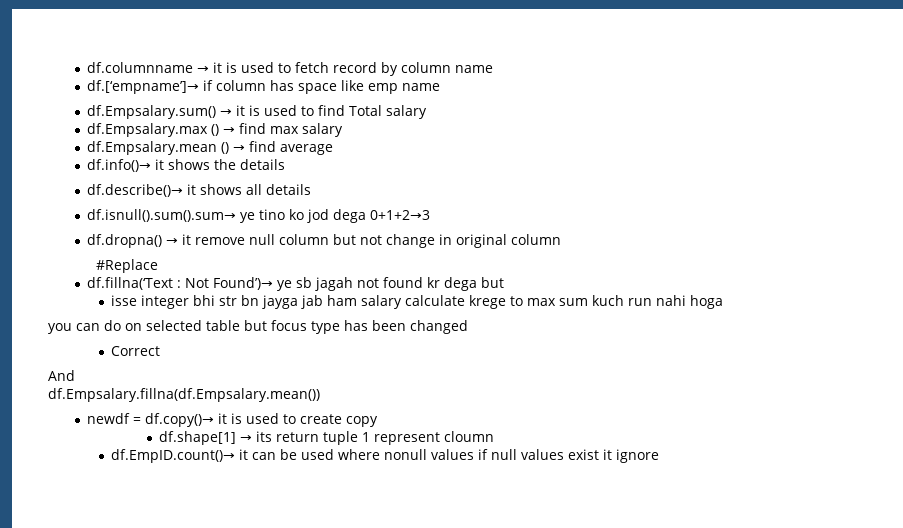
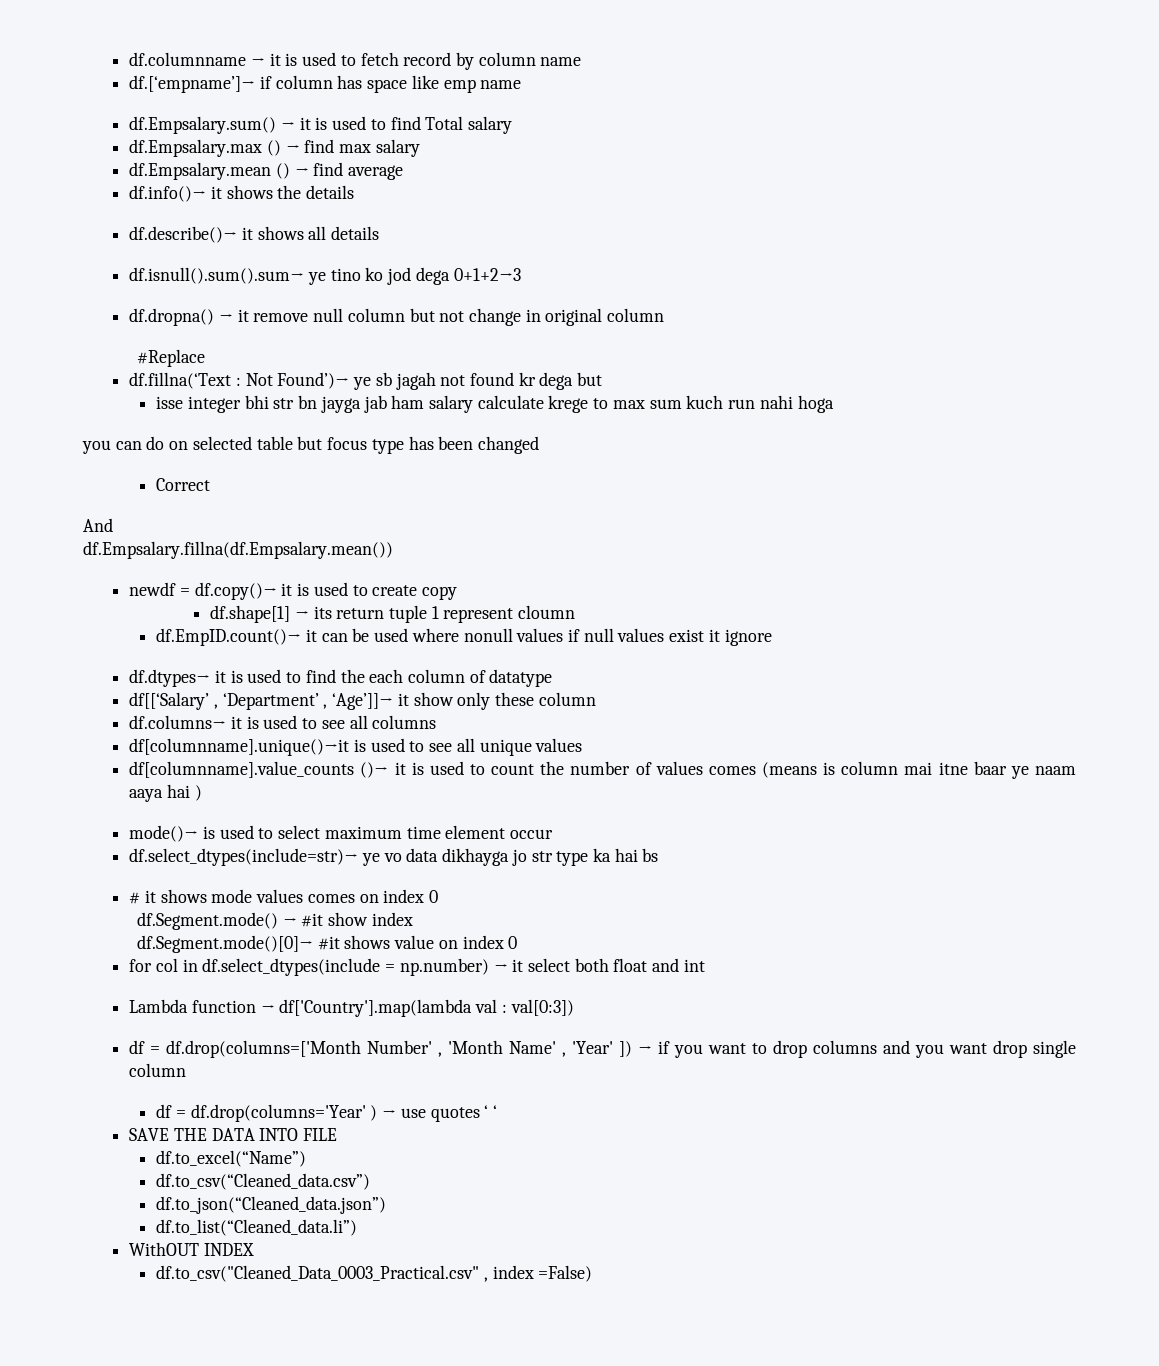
+ df.dtypes→ it is used to find the each column of datatype
+ df[[‘Salary’ , ‘Department’ , ‘Age’]]→ it show only these column
+ df.columns→ it is used to see all columns
+ df[columnname].unique()→it is used to see all unique values
+ df[columnname].value_counts ()→ it is used to count the number of values comes (means is column mai itne baar ye naam aaya hai )
+ mode()→ is used to select maximum time element occur
+ df.select_dtypes(include=str)→ ye vo data dikhayga jo str type ka hai bs
+ # it shows mode values comes on index 0
+ df.Segment.mode() → #it show index
+ df.Segment.mode()[0]→ #it shows value on index 0
+ for col in df.select_dtypes(include = np.number) → it select both float and int
+ Lambda function → df['Country'].map(lambda val : val[0:3])
+ df = df.drop(columns=['Month Number' , 'Month Name' , 'Year' ]) → if you want to drop columns and you want drop single column
+ df = df.drop(columns='Year' ) → use quotes ‘ ‘
+ SAVE THE DATA INTO FILE
+ df.to_excel(“Name”)
+ df.to_csv(“Cleaned_data.csv”)
+ df.to_json(“Cleaned_data.json”)
+ df.to_list(“Cleaned_data.li”)
+ WithOUT INDEX
+ df.to_csv("Cleaned_Data_0003_Practical.csv" , index =False)

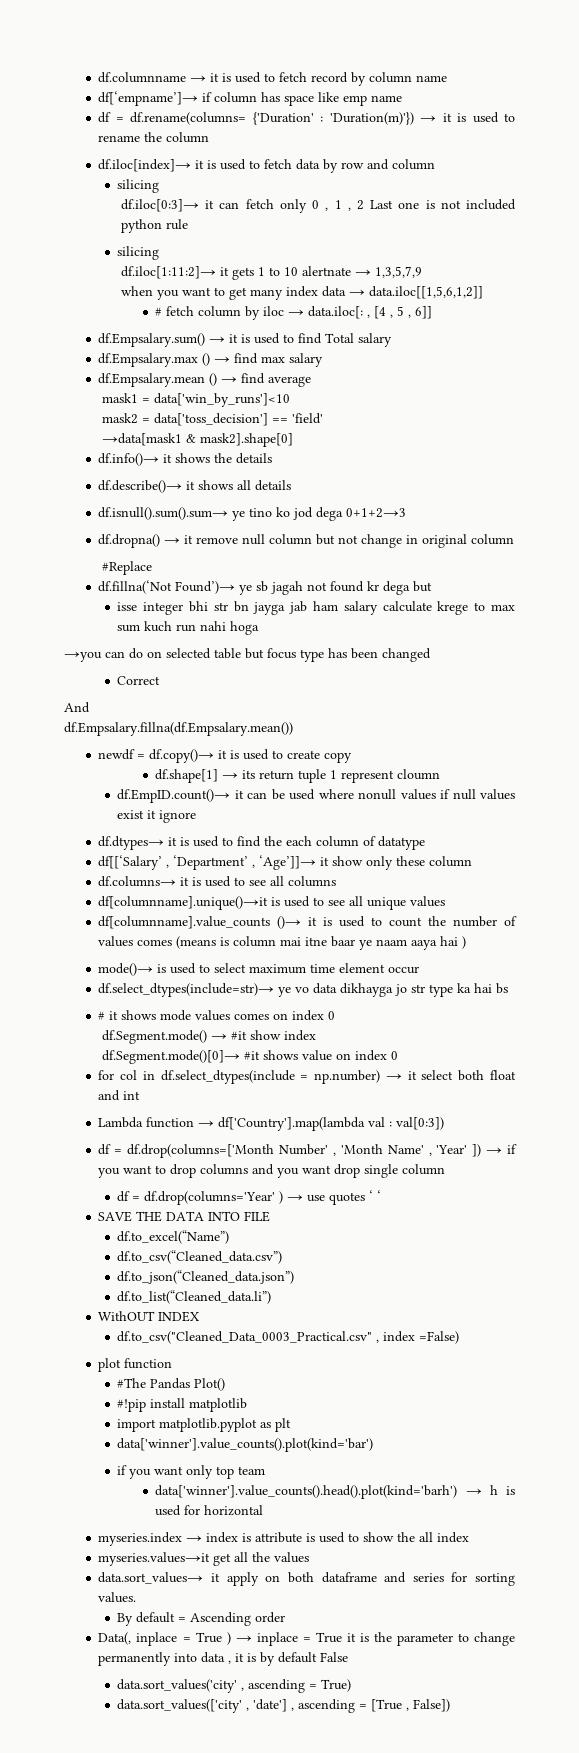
- df.[‘empname’]→ if column has space like emp name
+ df[‘empname’]→ if column has space like emp name
+ df = df.rename(columns= {'Duration' : 'Duration(m)'}) → it is used to rename the column
+ df.iloc[index]→ it is used to fetch data by row and column
+ silicing
+ df.iloc[0:3]→ it can fetch only 0 , 1 , 2 Last one is not included python rule
+ silicing
+ df.iloc[1:11:2]→ it gets 1 to 10 alertnate → 1,3,5,7,9
+ when you want to get many index data → data.iloc[[1,5,6,1,2]]
+ # fetch column by iloc → data.iloc[: , [4 , 5 , 6]]
+ mask1 = data['win_by_runs']<10
+ mask2 = data['toss_decision'] == 'field'
+ →data[mask1 & mask2].shape[0]
- df.fillna(‘Text : Not Found’)→ ye sb jagah not found kr dega but
+ df.fillna(‘Not Found’)→ ye sb jagah not found kr dega but
- you can do on selected table but focus type has been changed
+ →you can do on selected table but focus type has been changed
+ plot function
+ #The Pandas Plot()
+ #!pip install matplotlib
+ import matplotlib.pyplot as plt
+ data['winner'].value_counts().plot(kind='bar')
+ if you want only top team
+ data['winner'].value_counts().head().plot(kind='barh') → h is used for horizontal
+ myseries.index → index is attribute is used to show the all index
+ myseries.values→it get all the values
+ data.sort_values→ it apply on both dataframe and series for sorting values.
+ By default = Ascending order
+ Data(, inplace = True ) → inplace = True it is the parameter to change permanently into data , it is by default False
+ data.sort_values('city' , ascending = True)
+ data.sort_values(['city' , 'date'] , ascending = [True , False])

